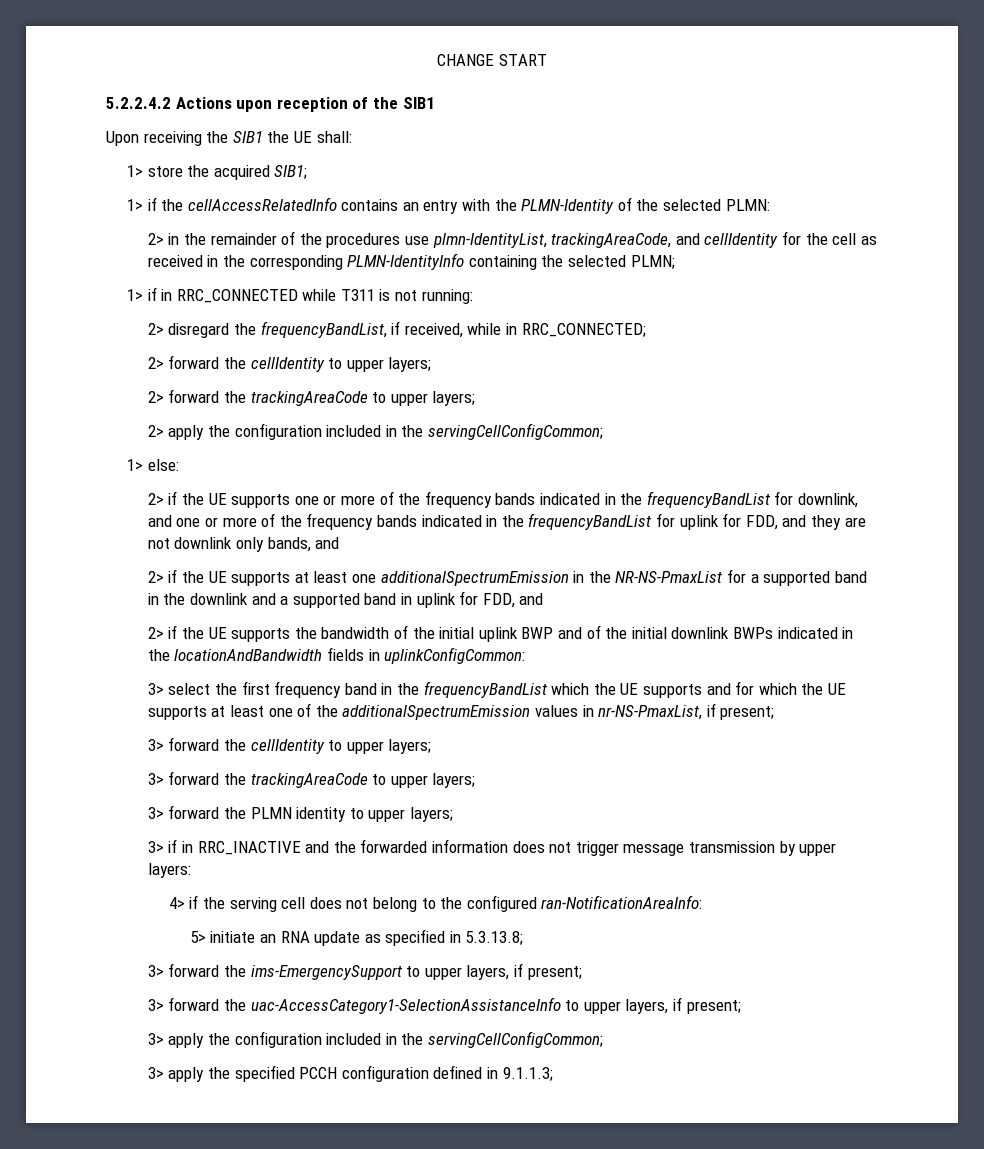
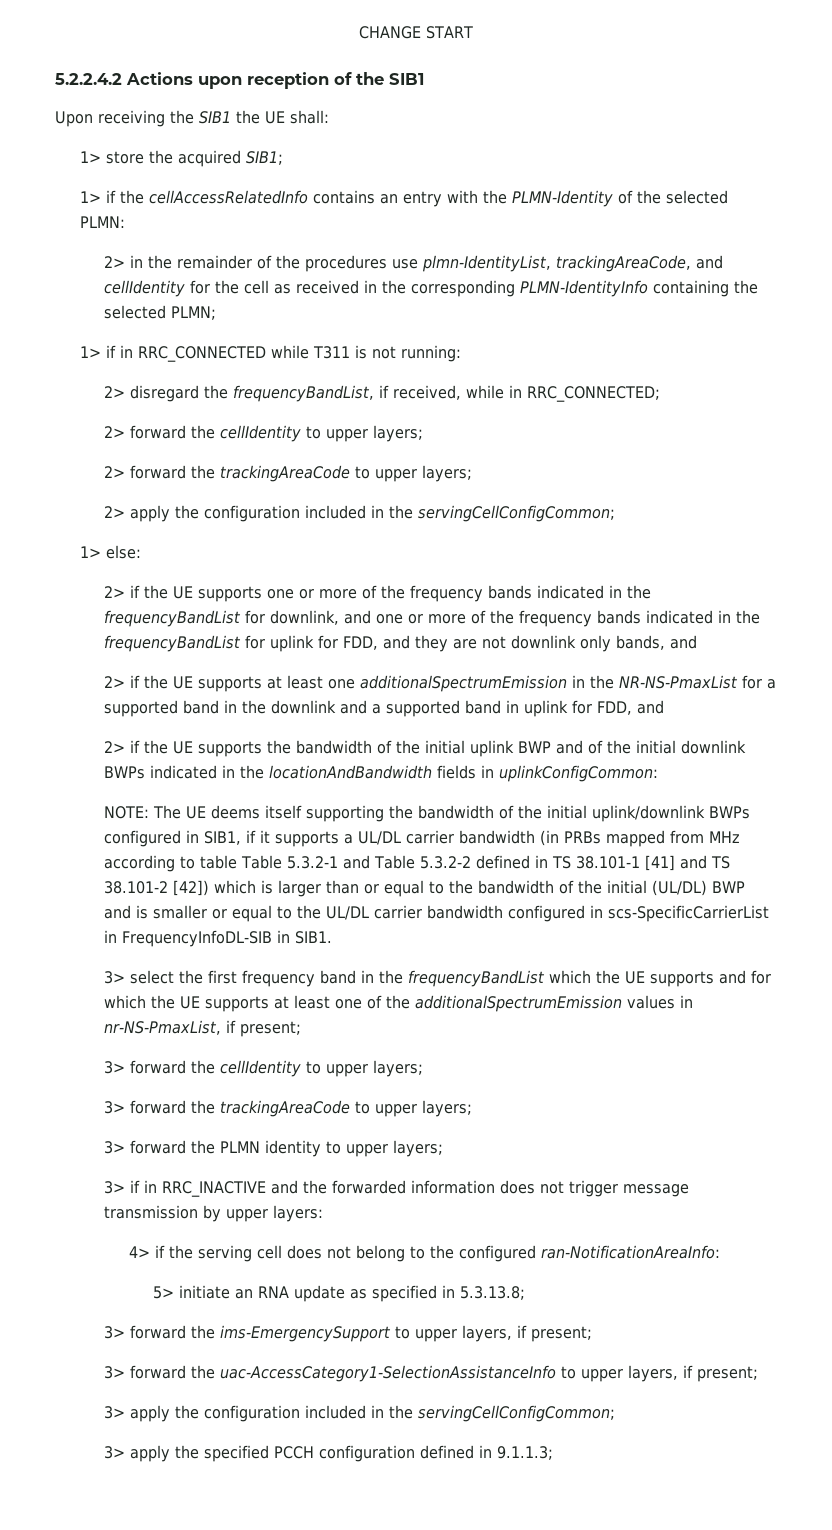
+ NOTE: The UE deems itself supporting the bandwidth of the initial uplink/downlink BWPs configured in SIB1, if it supports a UL/DL carrier bandwidth (in PRBs mapped from MHz according to table Table 5.3.2-1 and Table 5.3.2-2 defined in TS 38.101-1 [41] and TS 38.101-2 [42]) which is larger than or equal to the bandwidth of the initial (UL/DL) BWP and is smaller or equal to the UL/DL carrier bandwidth configured in scs-SpecificCarrierList in FrequencyInfoDL-SIB in SIB1.

